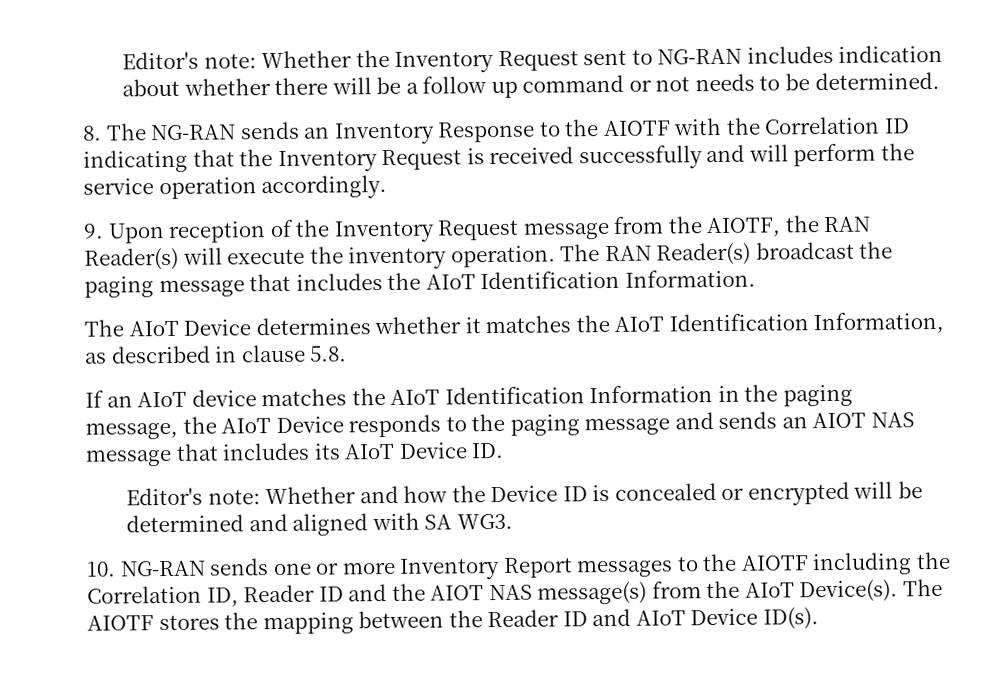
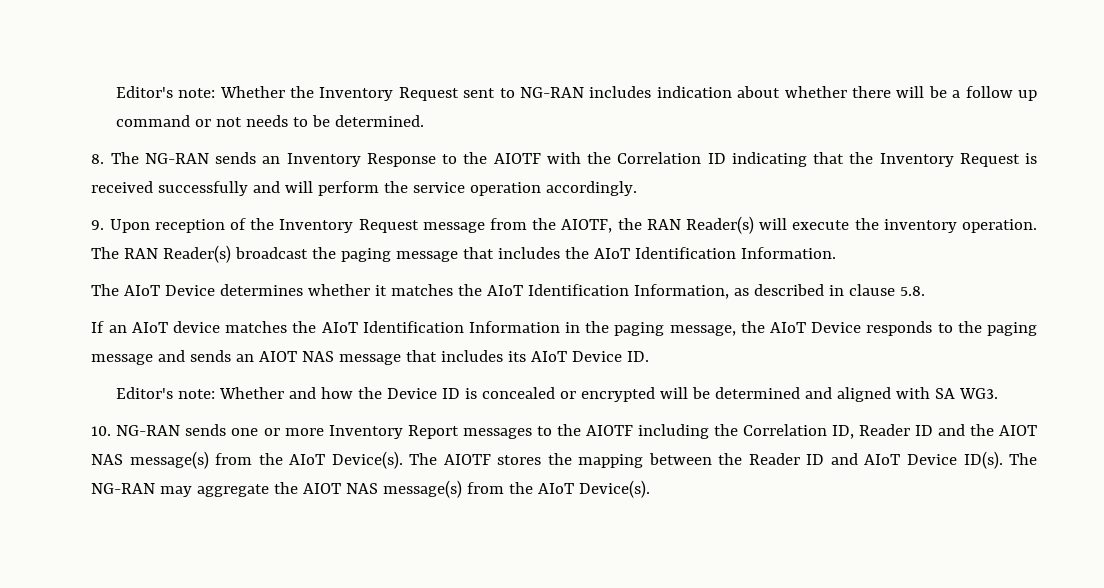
+ The NG-RAN may aggregate the AIOT NAS message(s) from the AIoT Device(s).

